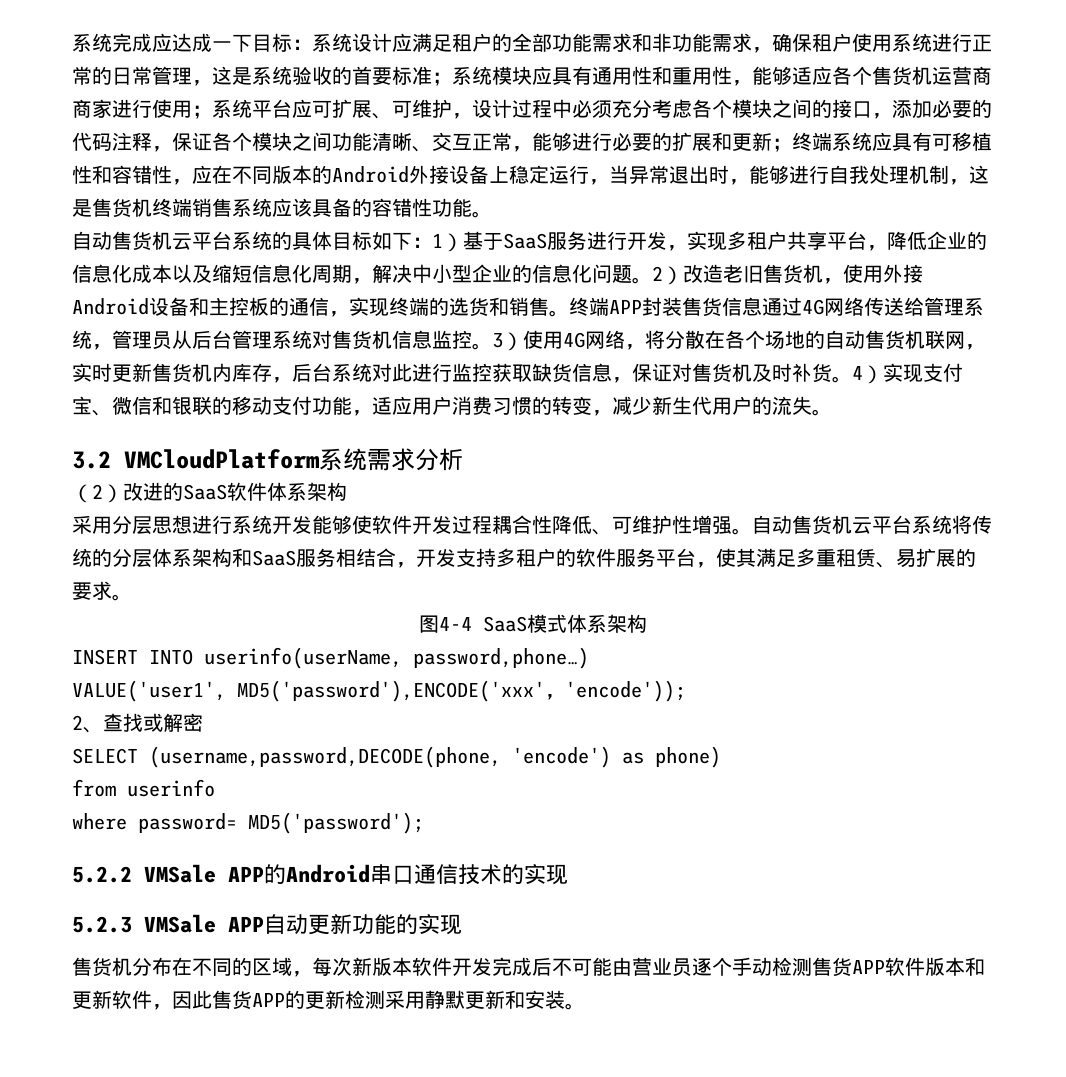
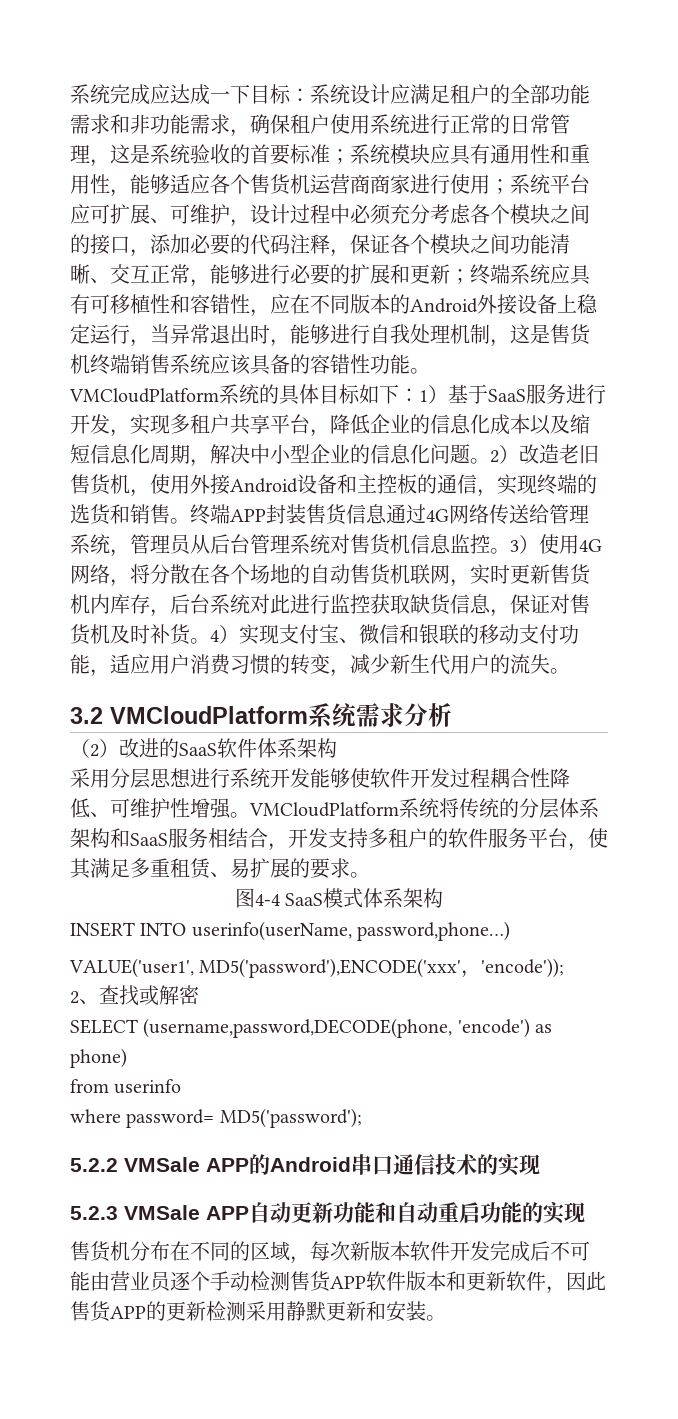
- 自动售货机云平台系统的具体目标如下：1）基于SaaS服务进行开发，实现多租户共享平台，降低企业的信息化成本以及缩短信息化周期，解决中小型企业的信息化问题。
+ VMCloudPlatform系统的具体目标如下：1）基于SaaS服务进行开发，实现多租户共享平台，降低企业的信息化成本以及缩短信息化周期，解决中小型企业的信息化问题。
- 自动售货机云平台系统将传统的分层体系架构和SaaS服务相结合，开发支持多租户的软件服务平台，使其满足多重租赁、易扩展的要求。
+ VMCloudPlatform系统将传统的分层体系架构和SaaS服务相结合，开发支持多租户的软件服务平台，使其满足多重租赁、易扩展的要求。
- 5.2.3 VMSale APP自动更新功能的实现
+ 5.2.3 VMSale APP自动更新功能和自动重启功能的实现

